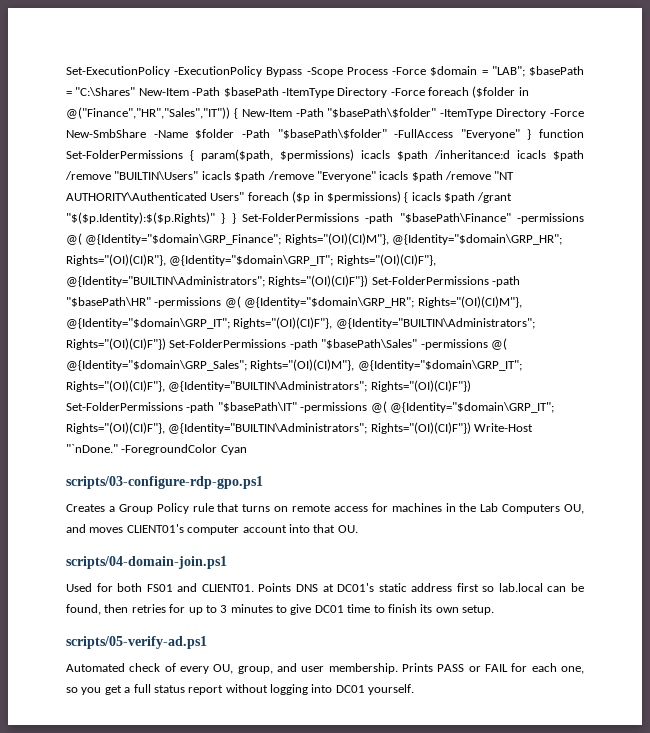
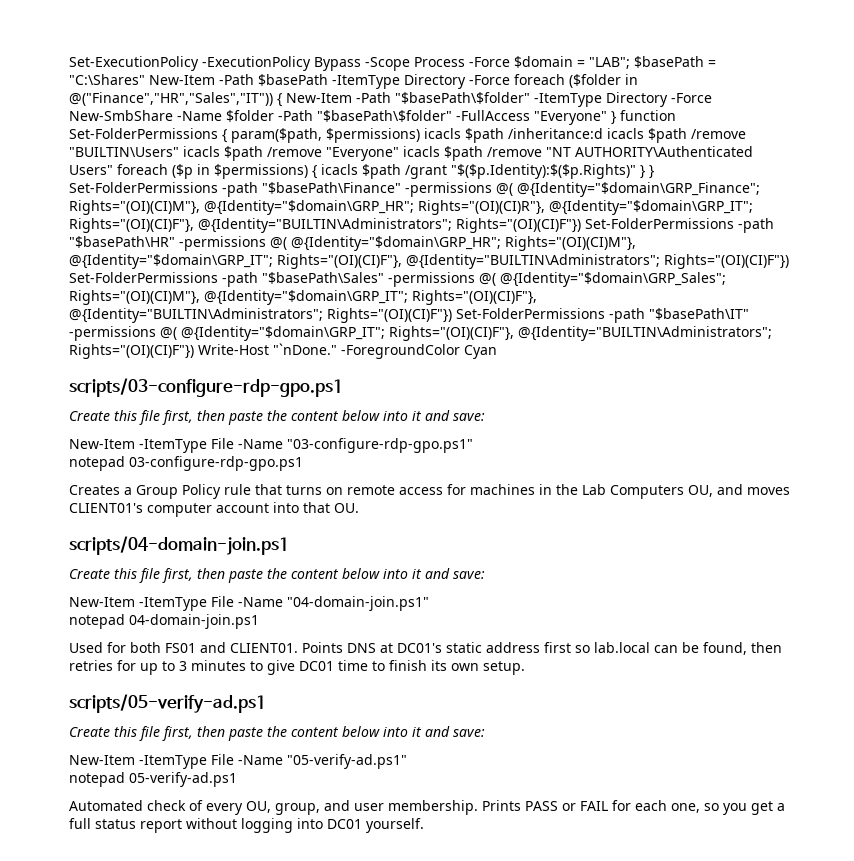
  scripts/03-configure-rdp-gpo.ps1
+ Create this file first, then paste the content below into it and save:
+ New-Item -ItemType File -Name "03-configure-rdp-gpo.ps1"
+ notepad 03-configure-rdp-gpo.ps1
  scripts/04-domain-join.ps1
+ Create this file first, then paste the content below into it and save:
+ New-Item -ItemType File -Name "04-domain-join.ps1"
+ notepad 04-domain-join.ps1
  scripts/05-verify-ad.ps1
+ Create this file first, then paste the content below into it and save:
+ New-Item -ItemType File -Name "05-verify-ad.ps1"
+ notepad 05-verify-ad.ps1

